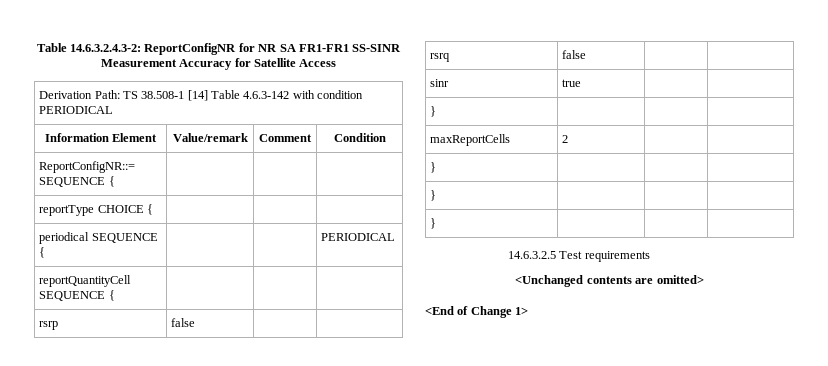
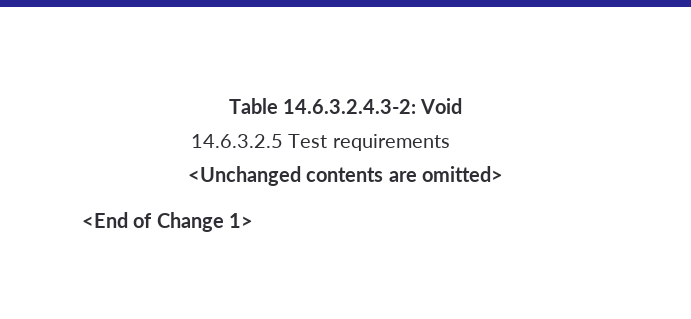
- Table 14.6.3.2.4.3-2: ReportConfigNR for NR SA FR1-FR1 SS-SINR Measurement Accuracy for Satellite Access
- Derivation Path: TS 38.508-1 [14] Table 4.6.3-142 with condition PERIODICAL
- Information Element | Value/remark | Comment | Condition
- ReportConfigNR::= SEQUENCE { | | |
- reportType CHOICE { | | |
- periodical SEQUENCE { | | | PERIODICAL
- reportQuantityCell SEQUENCE { | | |
- rsrp | false | |
- rsrq | false | |
- sinr | true | |
- } | | |
- maxReportCells | 2 | |
- } | | |
- } | | |
- } | | |
+ Table 14.6.3.2.4.3-2: Void

